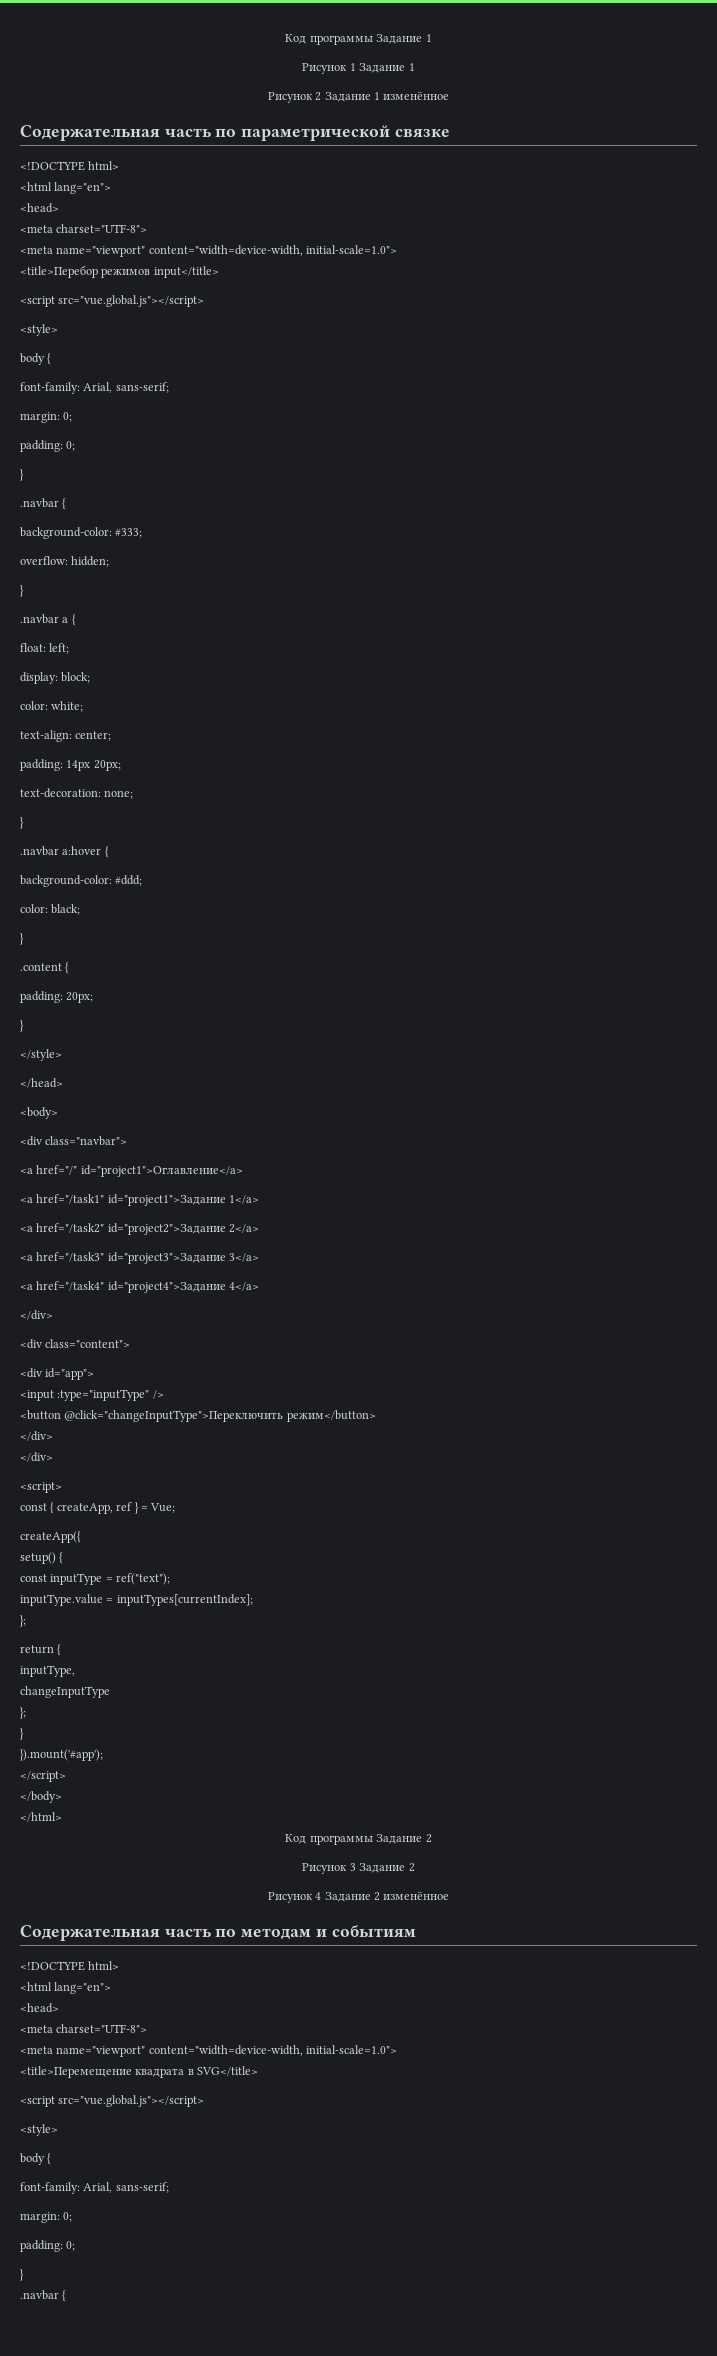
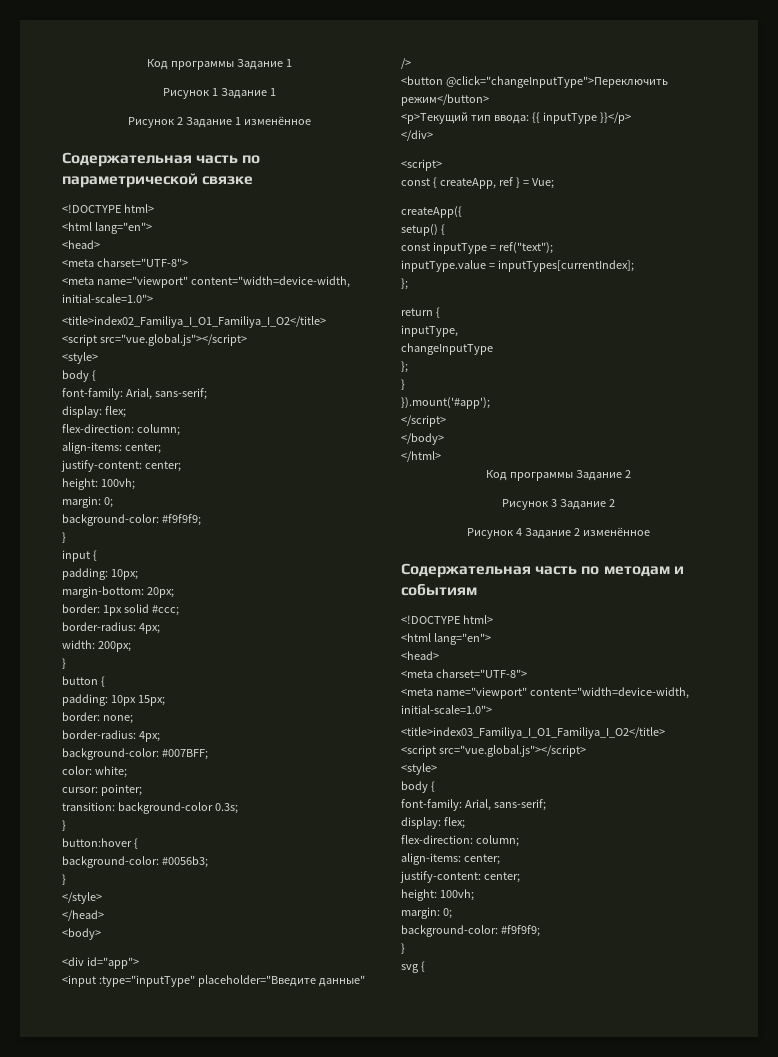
- <title>Перебор режимов input</title>
+ <title>index02_Familiya_I_O1_Familiya_I_O2</title>
  <script src="vue.global.js"></script>
  <style>
  body {
  font-family: Arial, sans-serif;
+ display: flex;
+ flex-direction: column;
+ align-items: center;
+ justify-content: center;
+ height: 100vh;
  margin: 0;
- padding: 0;
+ background-color: #f9f9f9;
  }
- .navbar {
- background-color: #333;
- overflow: hidden;
+ input {
+ padding: 10px;
+ margin-bottom: 20px;
+ border: 1px solid #ccc;
+ border-radius: 4px;
+ width: 200px;
  }
- .navbar a {
- float: left;
- display: block;
+ button {
+ padding: 10px 15px;
+ border: none;
+ border-radius: 4px;
+ background-color: #007BFF;
  color: white;
- text-align: center;
- padding: 14px 20px;
- text-decoration: none;
+ cursor: pointer;
+ transition: background-color 0.3s;
  }
- .navbar a:hover {
- background-color: #ddd;
- color: black;
- }
- .content {
- padding: 20px;
+ button:hover {
+ background-color: #0056b3;
  }
  </style>
  </head>
  <body>
- <div class="navbar">
- <a href="/" id="project1">Оглавление</a>
- <a href="/task1" id="project1">Задание 1</a>
- <a href="/task2" id="project2">Задание 2</a>
- <a href="/task3" id="project3">Задание 3</a>
- <a href="/task4" id="project4">Задание 4</a>
- </div>
- <div class="content">
- <input :type="inputType" />
+ <input :type="inputType" placeholder="Введите данные" />
  <button @click="changeInputType">Переключить режим</button>
- </div>
+ <p>Текущий тип ввода: {{ inputType }}</p>
- <title>Перемещение квадрата в SVG</title>
+ <title>index03_Familiya_I_O1_Familiya_I_O2</title>
  <script src="vue.global.js"></script>
  <style>
  body {
  font-family: Arial, sans-serif;
+ display: flex;
+ flex-direction: column;
+ align-items: center;
+ justify-content: center;
+ height: 100vh;
  margin: 0;
- padding: 0;
+ background-color: #f9f9f9;
  }
- .navbar {
+ svg {

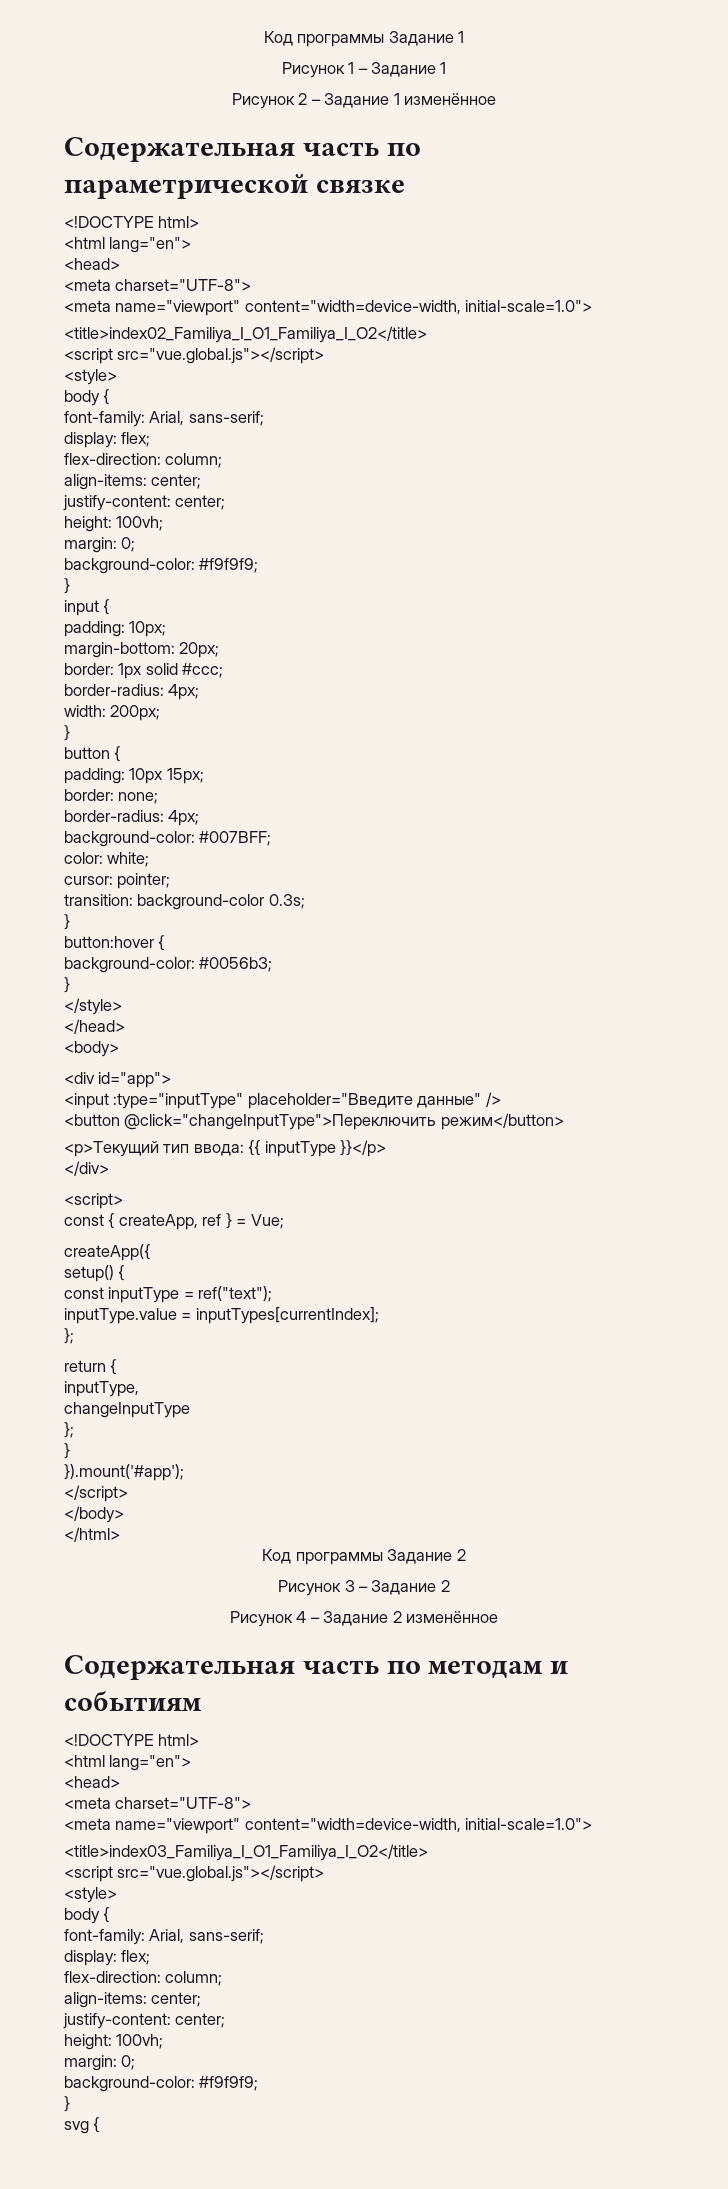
- Рисунок 1 Задание 1
+ Рисунок 1 – Задание 1
- Рисунок 2 Задание 1 изменённое
+ Рисунок 2 – Задание 1 изменённое
- Рисунок 3 Задание 2
+ Рисунок 3 – Задание 2
- Рисунок 4 Задание 2 изменённое
+ Рисунок 4 – Задание 2 изменённое

